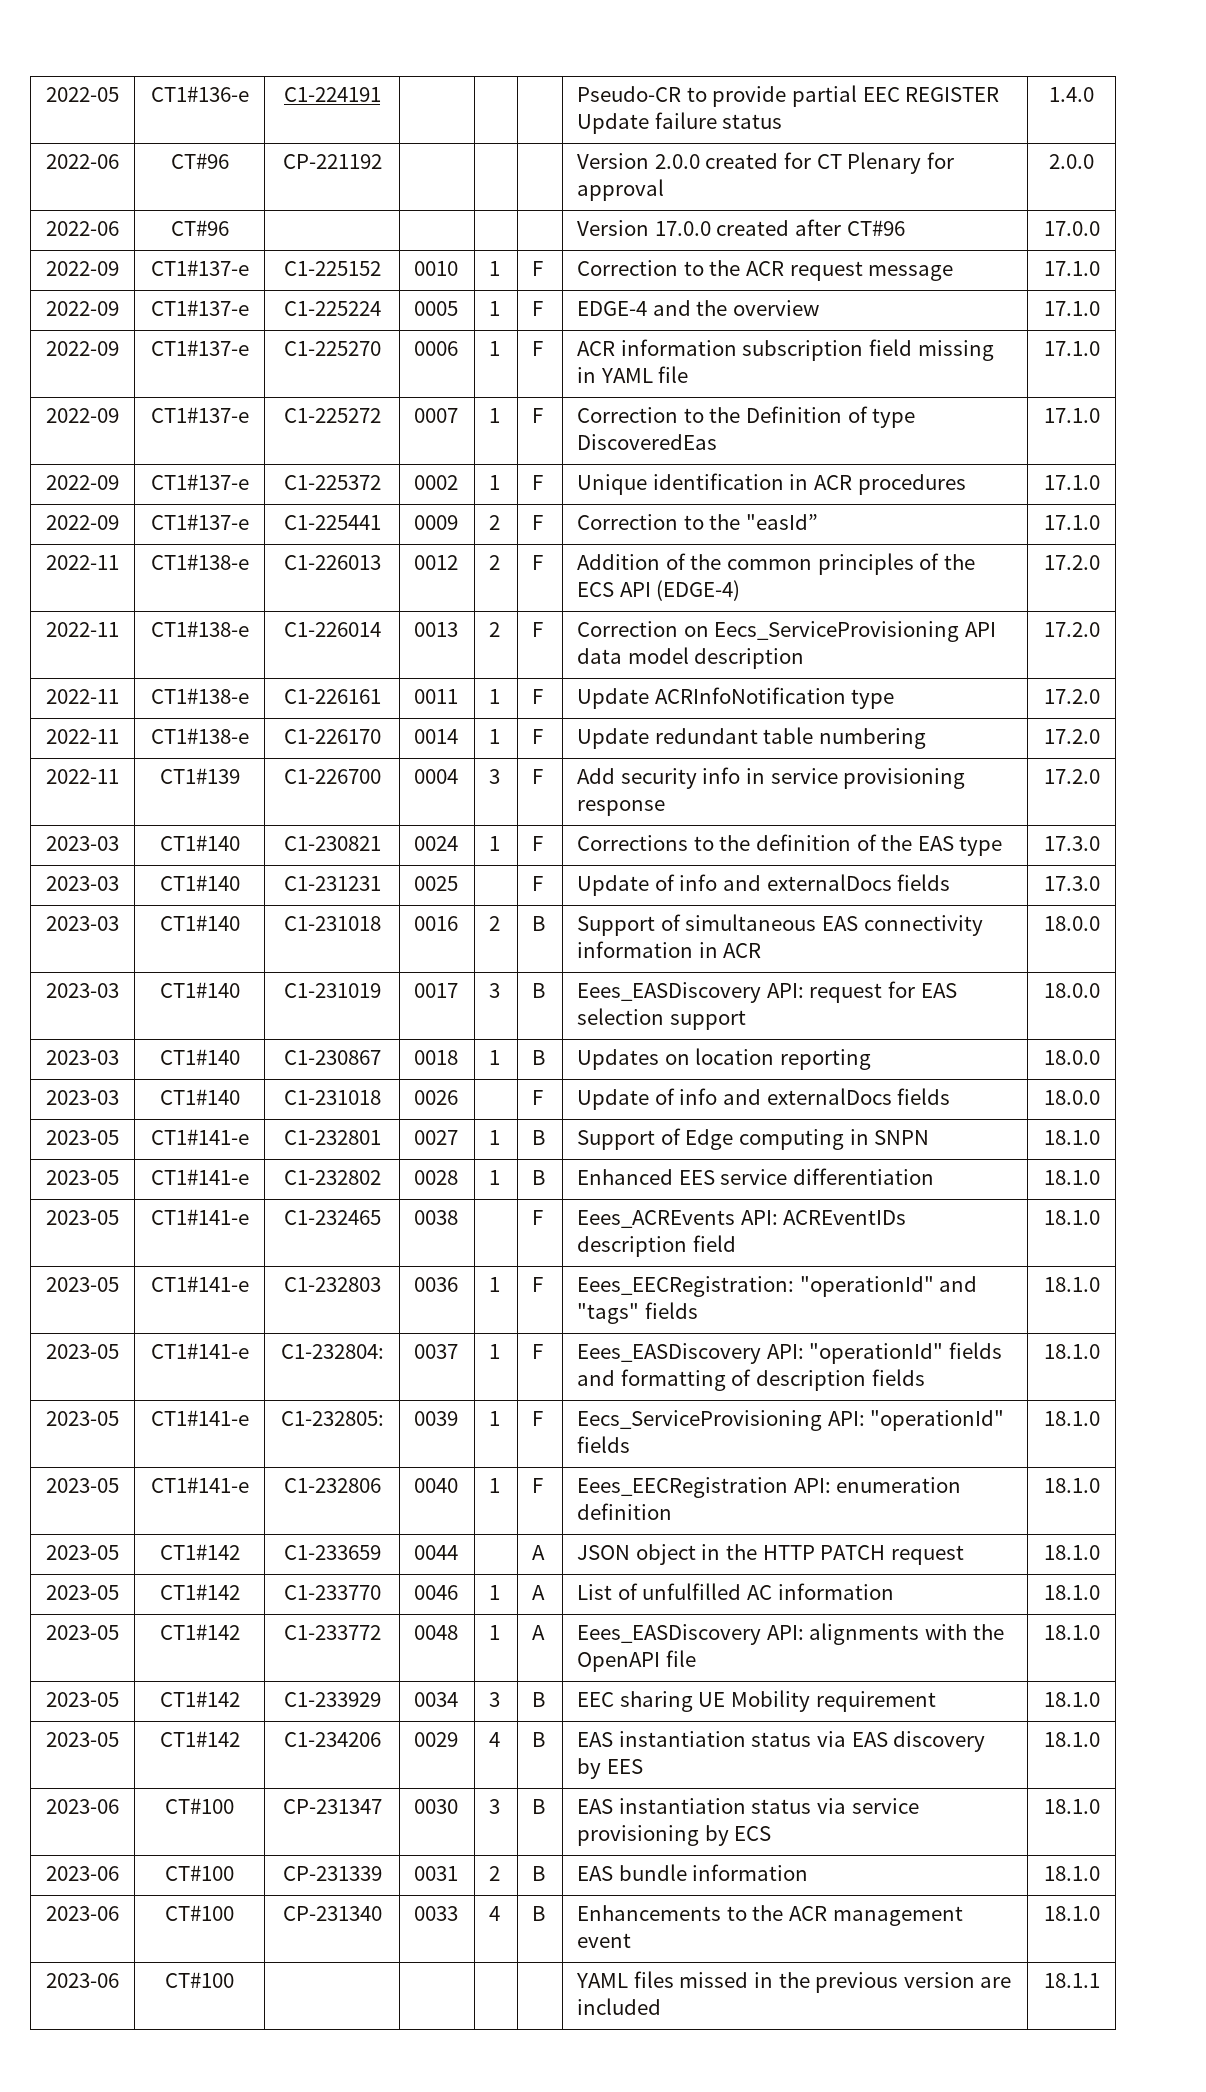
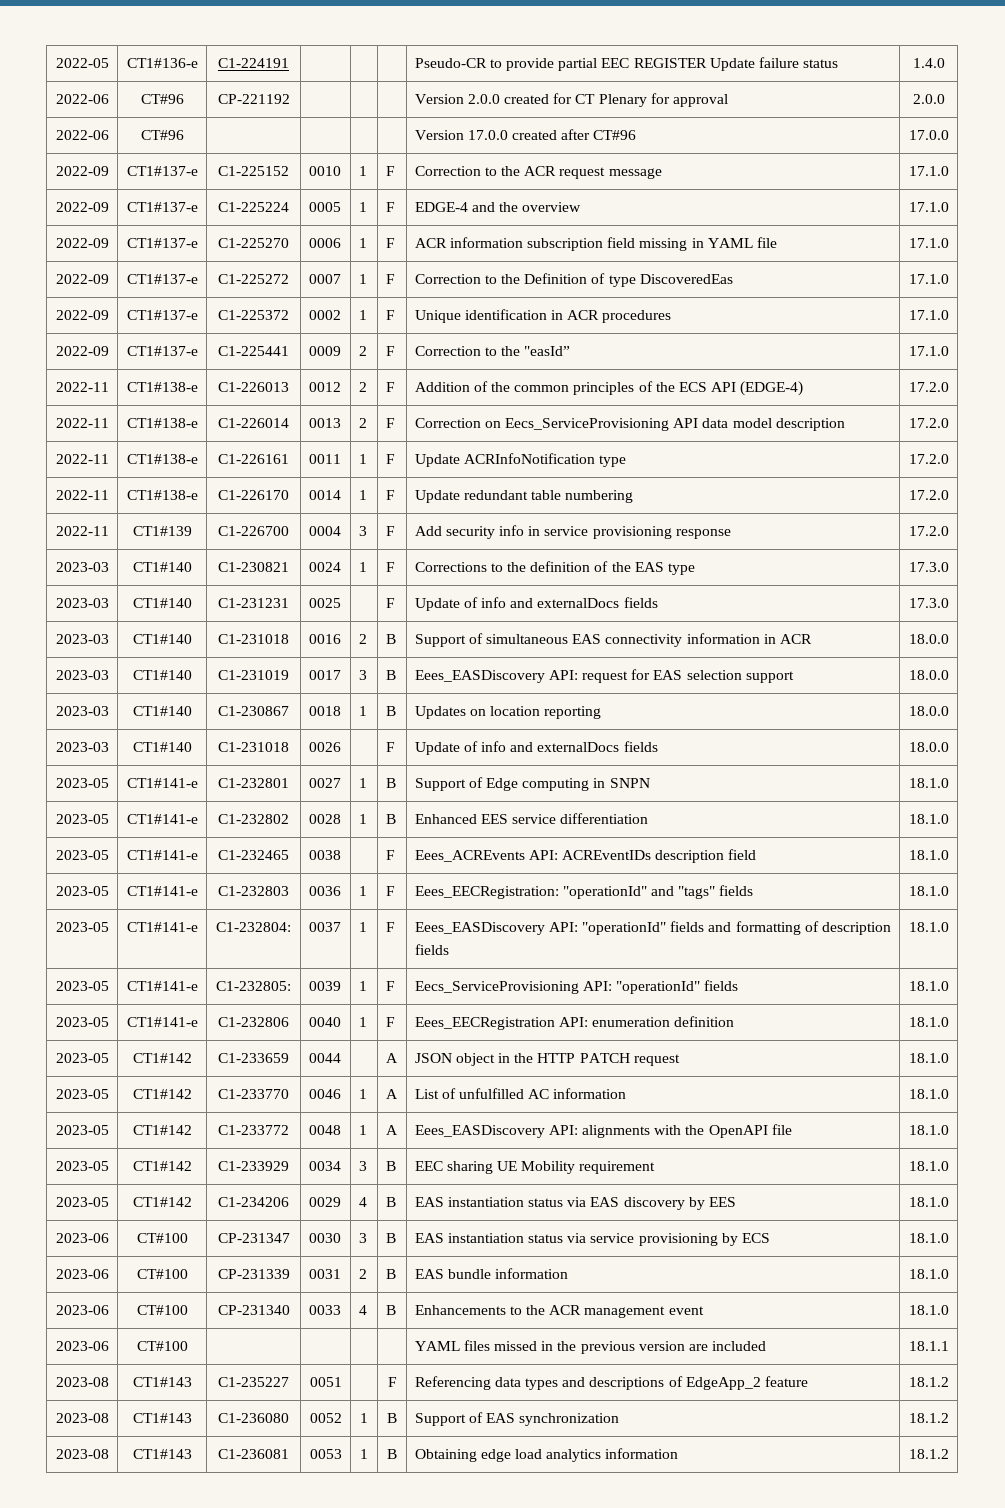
+ 2023-08 | CT1#143 | C1-235227 | 0051 | | F | Referencing data types and descriptions of EdgeApp_2 feature | 18.1.2
+ 2023-08 | CT1#143 | C1-236080 | 0052 | 1 | B | Support of EAS synchronization | 18.1.2
+ 2023-08 | CT1#143 | C1-236081 | 0053 | 1 | B | Obtaining edge load analytics information | 18.1.2

